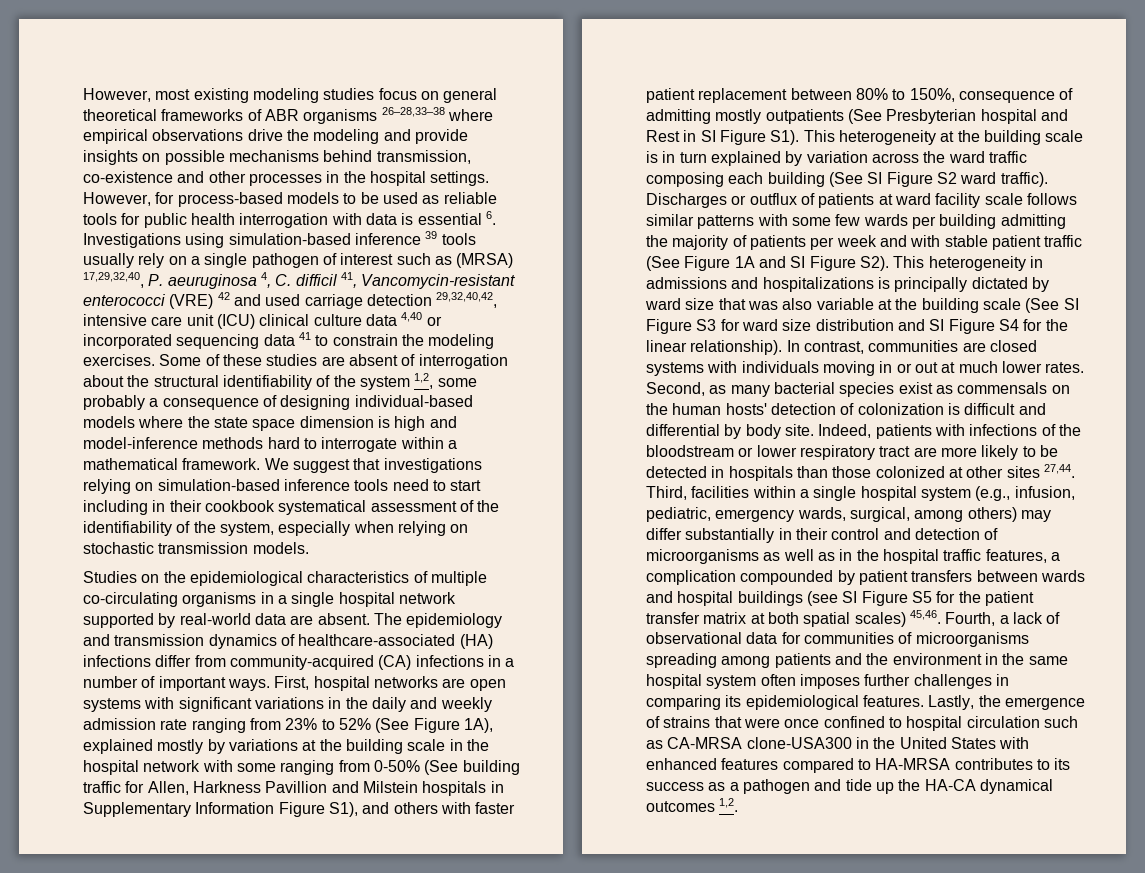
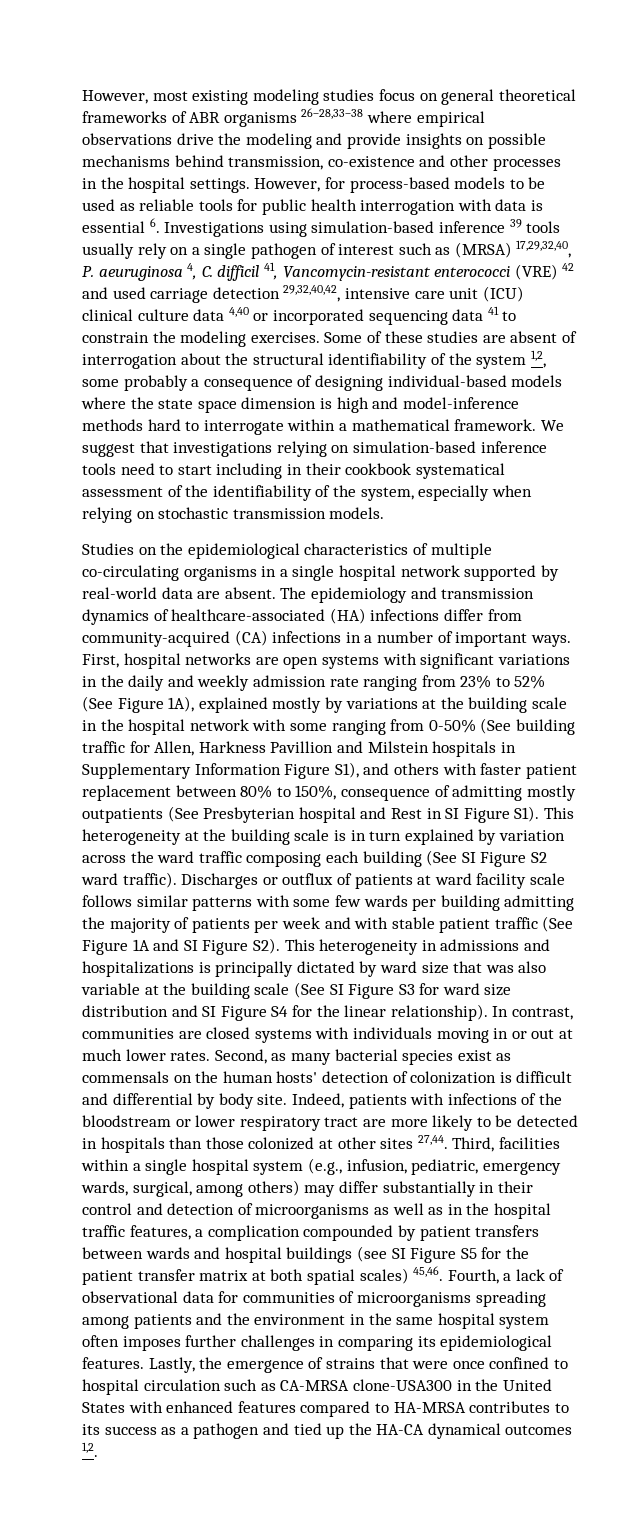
- Lastly, the emergence of strains that were once confined to hospital circulation such as CA-MRSA clone-USA300 in the United States with enhanced features compared to HA-MRSA contributes to its success as a pathogen and tide up the HA-CA dynamical outcomes 1,2.
+ Lastly, the emergence of strains that were once confined to hospital circulation such as CA-MRSA clone-USA300 in the United States with enhanced features compared to HA-MRSA contributes to its success as a pathogen and tied up the HA-CA dynamical outcomes 1,2.

